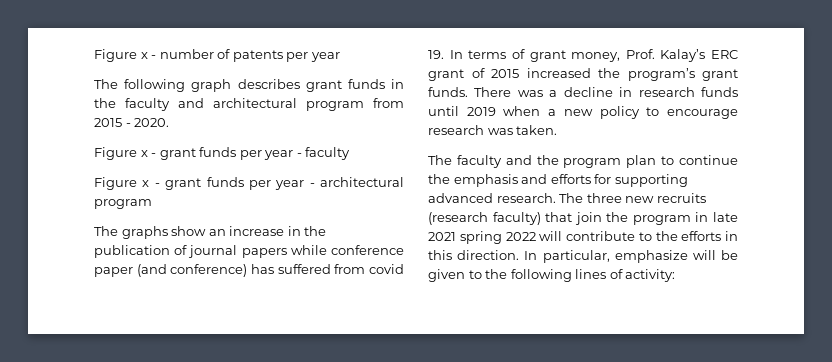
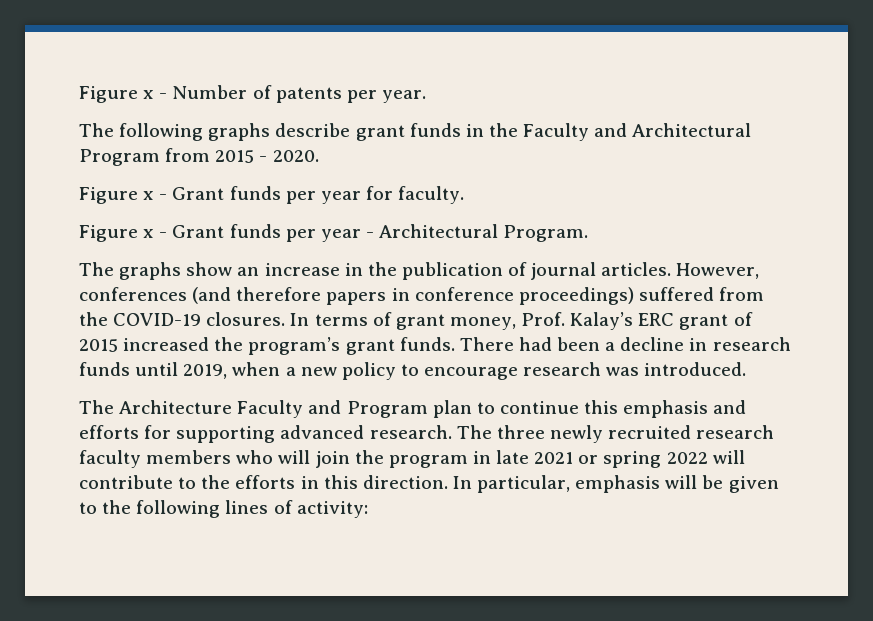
- Figure x - number of patents per year
+ Figure x - Number of patents per year.
- The following graph describes grant funds in the faculty and architectural program from 2015 - 2020.
+ The following graphs describe grant funds in the Faculty and Architectural Program from 2015 - 2020.
- Figure x - grant funds per year - faculty
- Figure x - grant funds per year - architectural program
+ Figure x - Grant funds per year for faculty.
+ Figure x - Grant funds per year - Architectural Program.
- The graphs show an increase in the publication of journal papers while conference paper (and conference) has suffered from covid 19. In terms of grant money, Prof. Kalay’s ERC grant of 2015 increased the program’s grant funds.
+ The graphs show an increase in the publication of journal articles. However, conferences (and therefore papers in conference proceedings) suffered from the COVID-19 closures. In terms of grant money, Prof. Kalay’s ERC grant of 2015 increased the program’s grant funds.
- There was a decline in research funds until 2019 when a new policy to encourage research was taken.
- The faculty and the program plan to continue the emphasis and efforts for supporting advanced research.
+ There had been a decline in research funds until 2019, when a new policy to encourage research was introduced.
+ The Architecture Faculty and Program plan to continue this emphasis and efforts for supporting advanced research.
- The three new recruits (research faculty) that join the program in late 2021 spring 2022 will contribute to the efforts in this direction.
+ The three newly recruited research faculty members who will join the program in late 2021 or spring 2022 will contribute to the efforts in this direction.
- In particular, emphasize will be given to the following lines of activity:
+ In particular, emphasis will be given to the following lines of activity:

